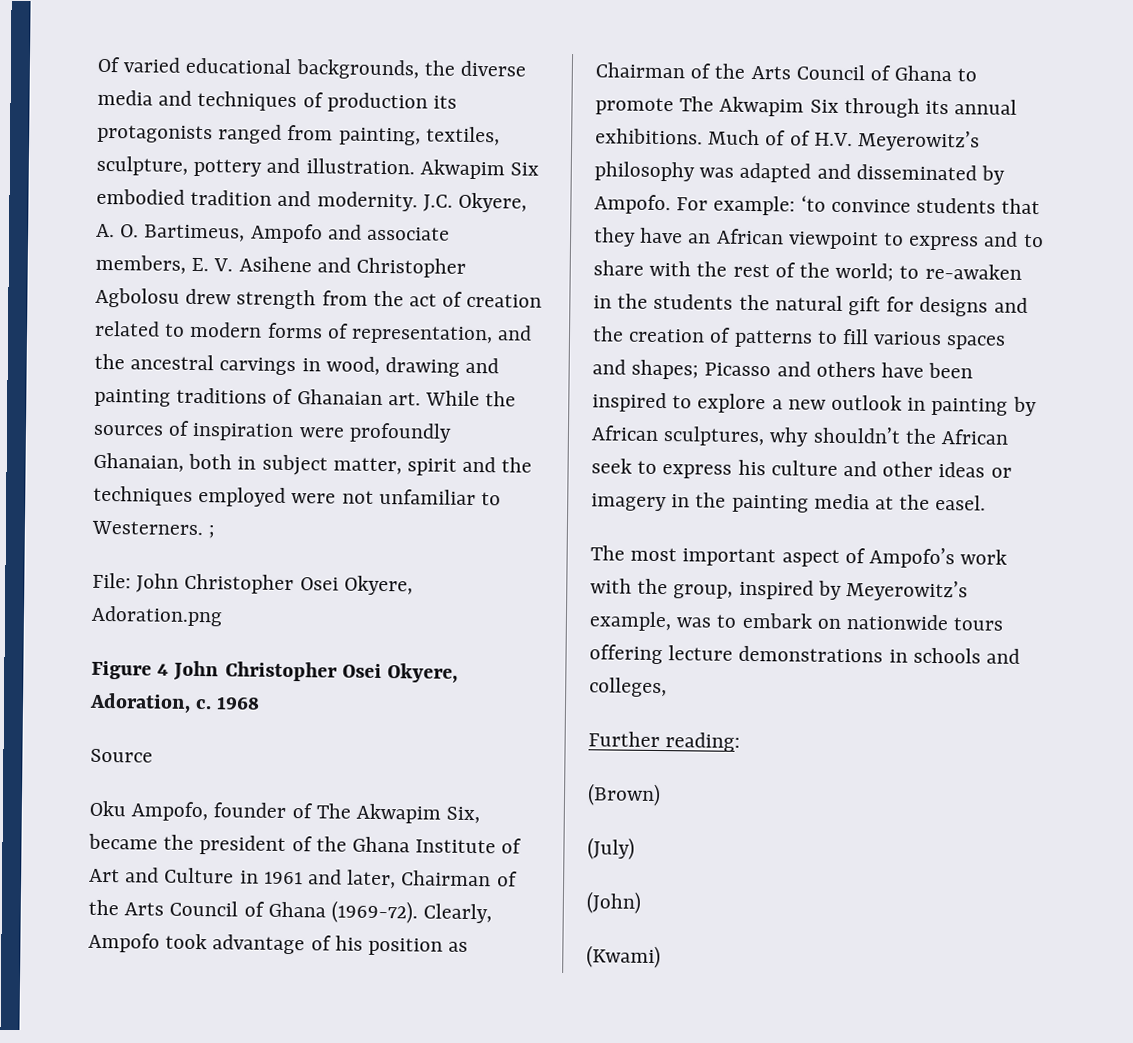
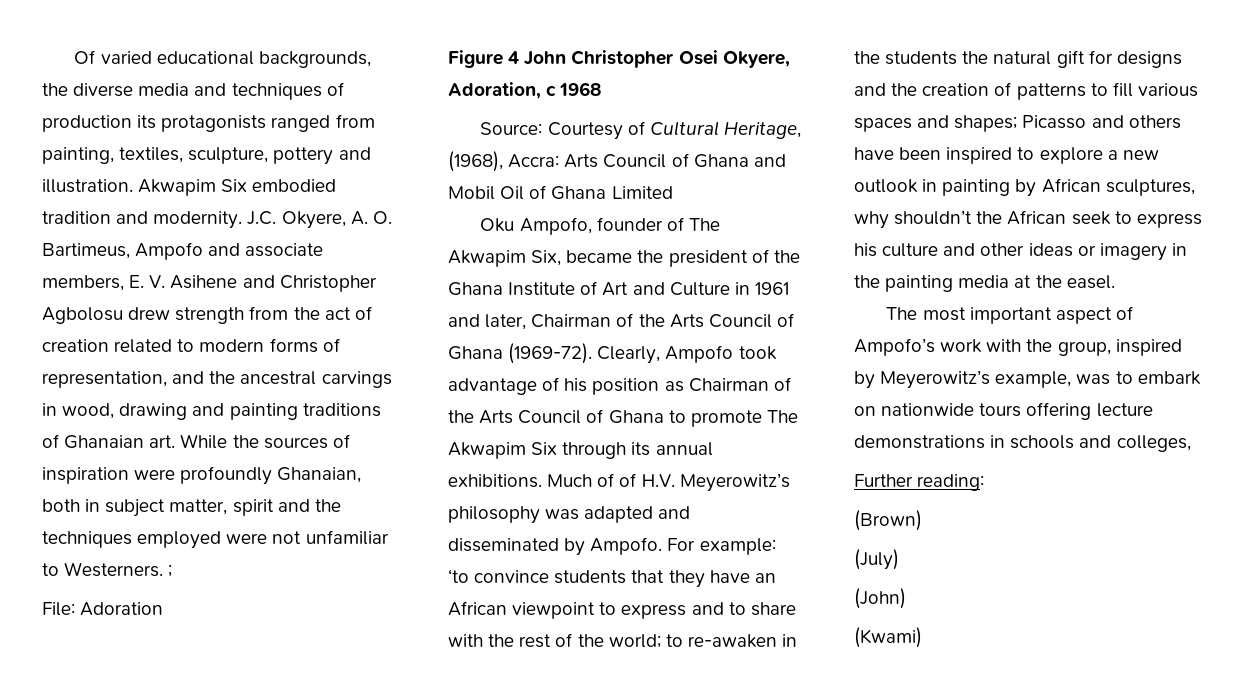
- File: John Christopher Osei Okyere, Adoration.png
+ File: Adoration
- Figure 4 John Christopher Osei Okyere, Adoration, c. 1968
+ Figure 4 John Christopher Osei Okyere, Adoration, c 1968
- Source
+ Source: Courtesy of Cultural Heritage, (1968), Accra: Arts Council of Ghana and Mobil Oil of Ghana Limited

